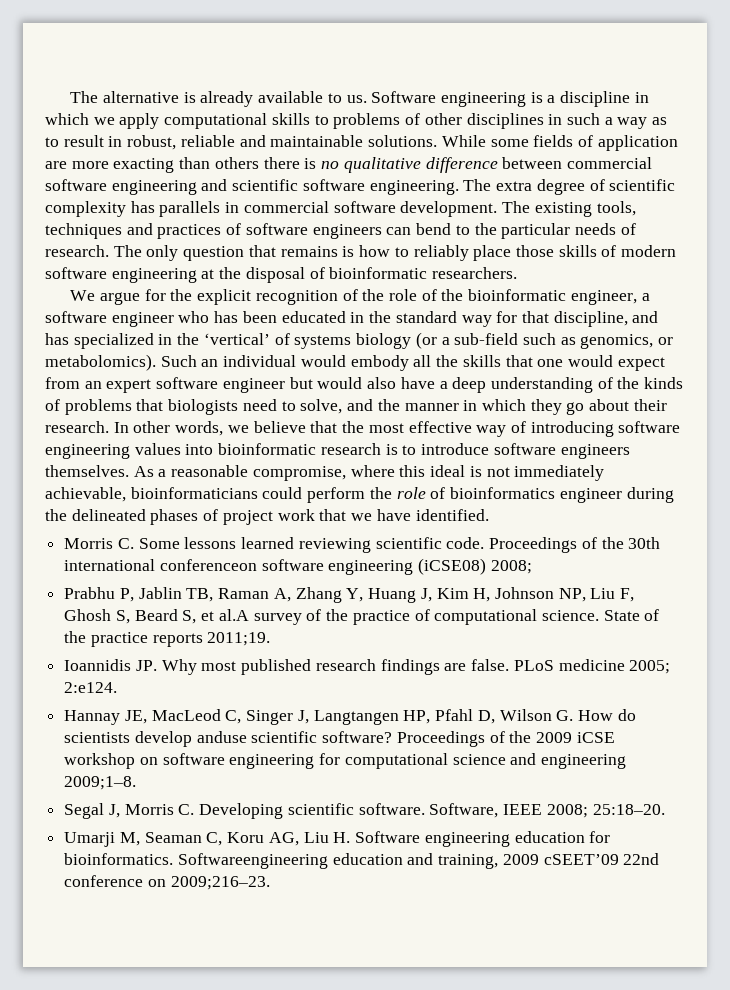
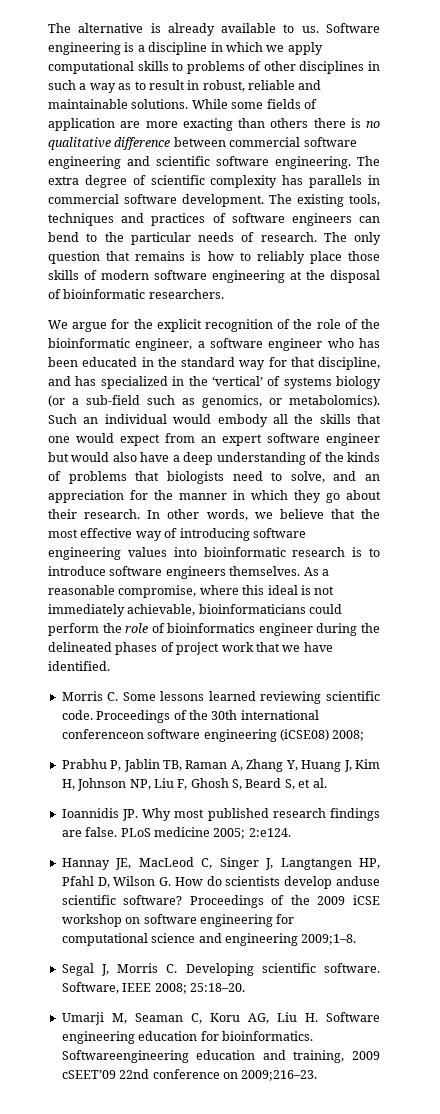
- Such an individual would embody all the skills that one would expect from an expert software engineer but would also have a deep understanding of the kinds of problems that biologists need to solve, and the manner in which they go about their research.
+ Such an individual would embody all the skills that one would expect from an expert software engineer but would also have a deep understanding of the kinds of problems that biologists need to solve, and an appreciation for the manner in which they go about their research.
- Prabhu P, Jablin TB, Raman A, Zhang Y, Huang J, Kim H, Johnson NP, Liu F, Ghosh S, Beard S, et al.A survey of the practice of computational science. State of the practice reports 2011;19.
+ Prabhu P, Jablin TB, Raman A, Zhang Y, Huang J, Kim H, Johnson NP, Liu F, Ghosh S, Beard S, et al.

